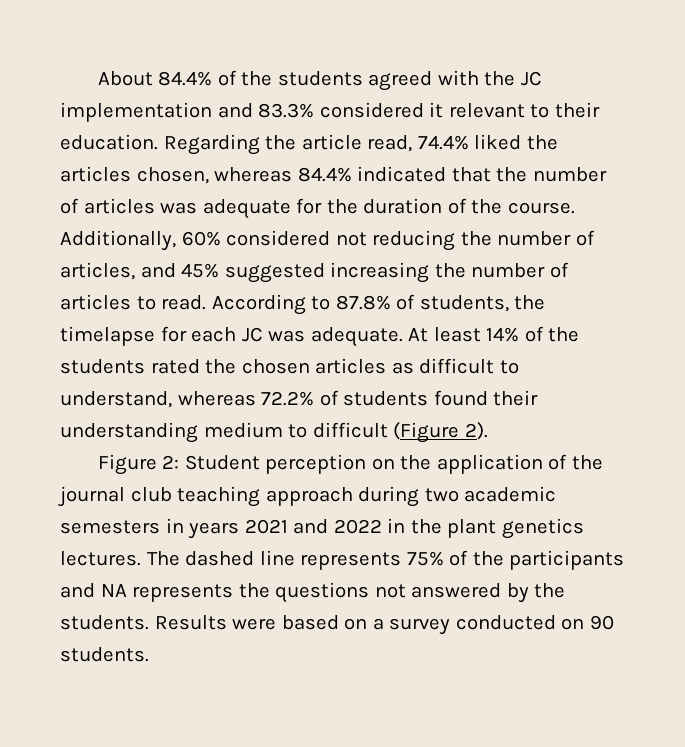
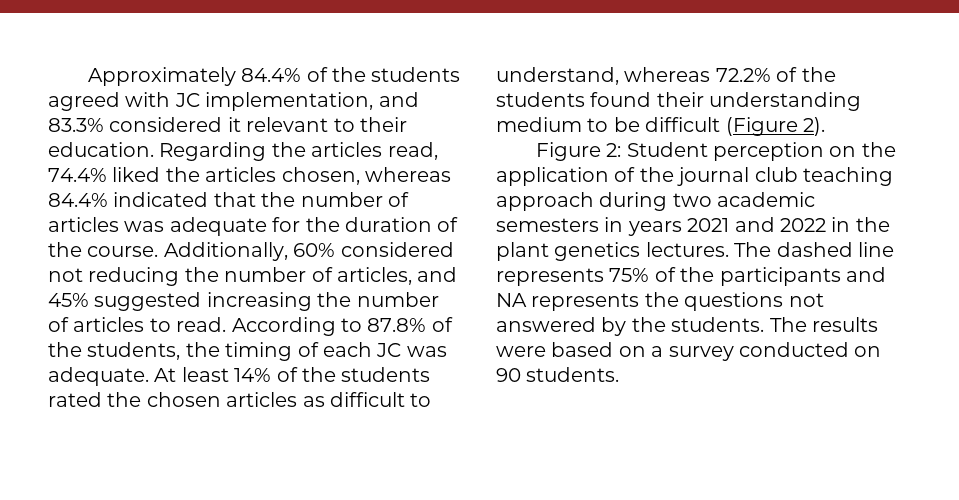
- About 84.4% of the students agreed with the JC implementation and 83.3% considered it relevant to their education.
+ Approximately 84.4% of the students agreed with JC implementation, and 83.3% considered it relevant to their education.
- Regarding the article read, 74.4% liked the articles chosen, whereas 84.4% indicated that the number of articles was adequate for the duration of the course.
+ Regarding the articles read, 74.4% liked the articles chosen, whereas 84.4% indicated that the number of articles was adequate for the duration of the course.
- According to 87.8% of students, the timelapse for each JC was adequate.
+ According to 87.8% of the students, the timing of each JC was adequate.
- At least 14% of the students rated the chosen articles as difficult to understand, whereas 72.2% of students found their understanding medium to difficult (Figure 2).
+ At least 14% of the students rated the chosen articles as difficult to understand, whereas 72.2% of the students found their understanding medium to be difficult (Figure 2).
- Results were based on a survey conducted on 90 students.
+ The results were based on a survey conducted on 90 students.

